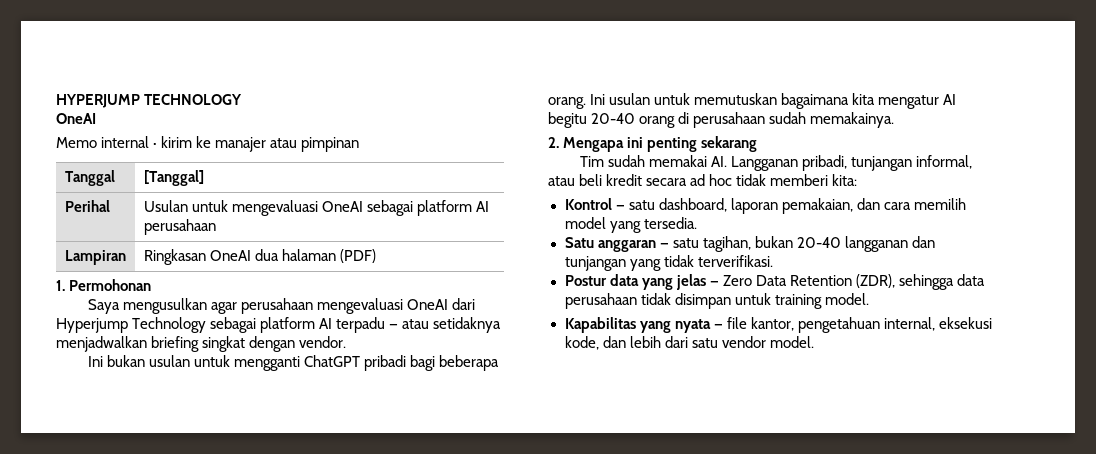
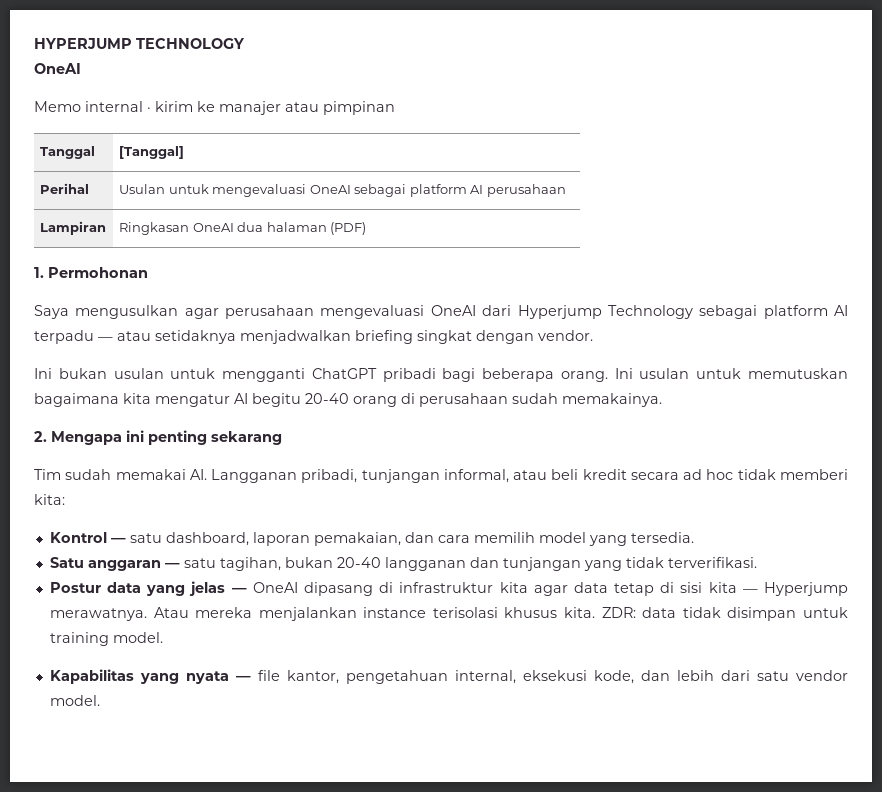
- Postur data yang jelas — Zero Data Retention (ZDR), sehingga data perusahaan tidak disimpan untuk training model.
+ Postur data yang jelas — OneAI dipasang di infrastruktur kita agar data tetap di sisi kita — Hyperjump merawatnya. Atau mereka menjalankan instance terisolasi khusus kita. ZDR: data tidak disimpan untuk training model.

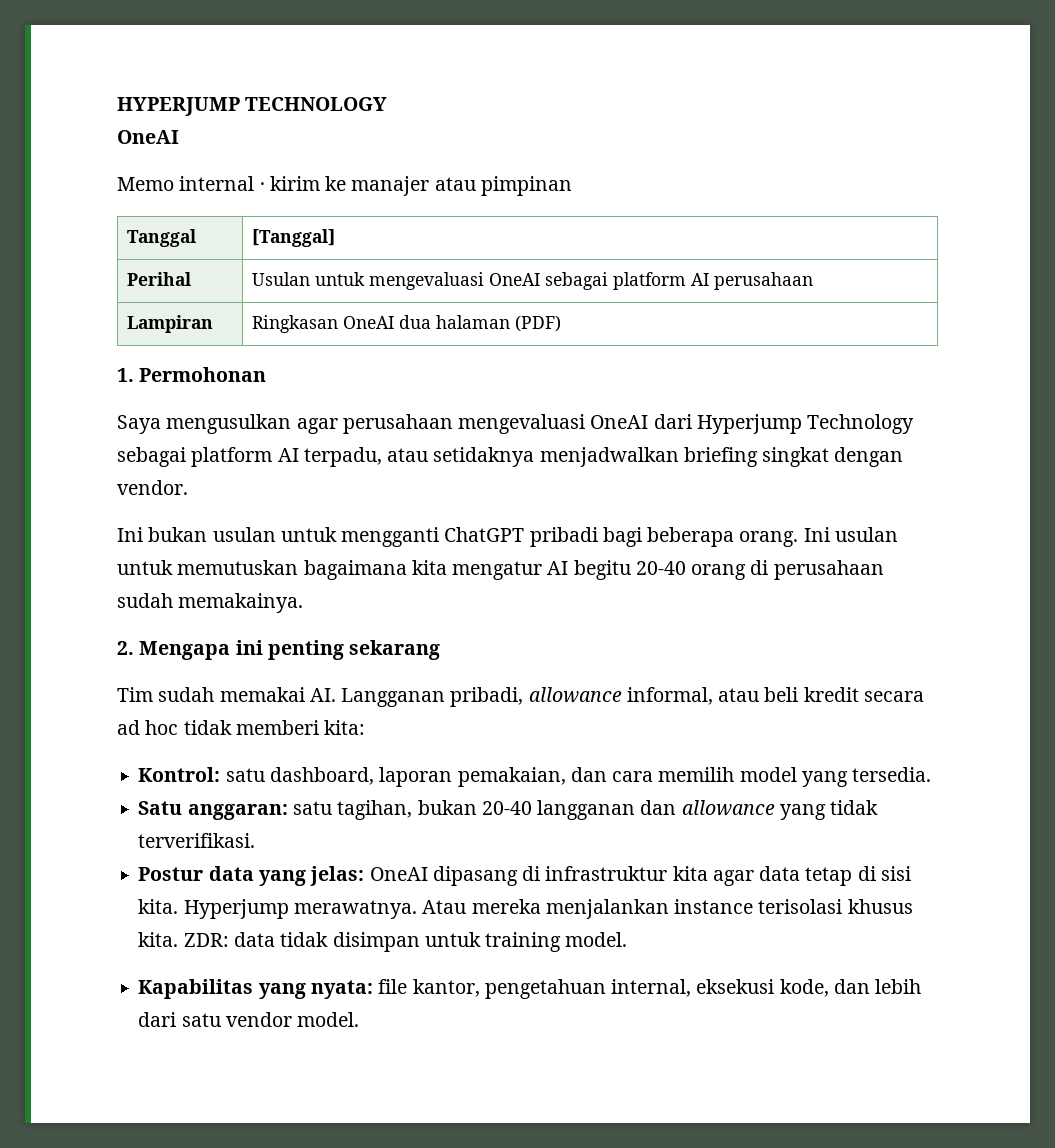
- Saya mengusulkan agar perusahaan mengevaluasi OneAI dari Hyperjump Technology sebagai platform AI terpadu — atau setidaknya menjadwalkan briefing singkat dengan vendor.
+ Saya mengusulkan agar perusahaan mengevaluasi OneAI dari Hyperjump Technology sebagai platform AI terpadu, atau setidaknya menjadwalkan briefing singkat dengan vendor.
- Tim sudah memakai AI. Langganan pribadi, tunjangan informal, atau beli kredit secara ad hoc tidak memberi kita:
+ Tim sudah memakai AI. Langganan pribadi, allowance informal, atau beli kredit secara ad hoc tidak memberi kita:
- Kontrol — satu dashboard, laporan pemakaian, dan cara memilih model yang tersedia.
+ Kontrol: satu dashboard, laporan pemakaian, dan cara memilih model yang tersedia.
- Satu anggaran — satu tagihan, bukan 20-40 langganan dan tunjangan yang tidak terverifikasi.
+ Satu anggaran: satu tagihan, bukan 20-40 langganan dan allowance yang tidak terverifikasi.
- Postur data yang jelas — OneAI dipasang di infrastruktur kita agar data tetap di sisi kita — Hyperjump merawatnya.
+ Postur data yang jelas: OneAI dipasang di infrastruktur kita agar data tetap di sisi kita. Hyperjump merawatnya.
- Kapabilitas yang nyata — file kantor, pengetahuan internal, eksekusi kode, dan lebih dari satu vendor model.
+ Kapabilitas yang nyata: file kantor, pengetahuan internal, eksekusi kode, dan lebih dari satu vendor model.

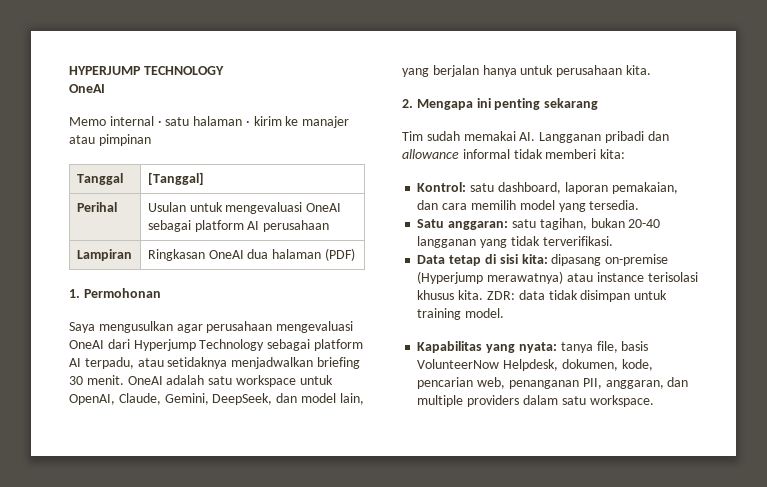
- Memo internal · kirim ke manajer atau pimpinan
+ Memo internal · satu halaman · kirim ke manajer atau pimpinan
- Saya mengusulkan agar perusahaan mengevaluasi OneAI dari Hyperjump Technology sebagai platform AI terpadu, atau setidaknya menjadwalkan briefing singkat dengan vendor.
- Ini bukan usulan untuk mengganti ChatGPT pribadi bagi beberapa orang. Ini usulan untuk memutuskan bagaimana kita mengatur AI begitu 20-40 orang di perusahaan sudah memakainya.
+ Saya mengusulkan agar perusahaan mengevaluasi OneAI dari Hyperjump Technology sebagai platform AI terpadu, atau setidaknya menjadwalkan briefing 30 menit. OneAI adalah satu workspace untuk OpenAI, Claude, Gemini, DeepSeek, dan model lain, yang berjalan hanya untuk perusahaan kita.
- Tim sudah memakai AI. Langganan pribadi, allowance informal, atau beli kredit secara ad hoc tidak memberi kita:
+ Tim sudah memakai AI. Langganan pribadi dan allowance informal tidak memberi kita:
- Satu anggaran: satu tagihan, bukan 20-40 langganan dan allowance yang tidak terverifikasi.
+ Satu anggaran: satu tagihan, bukan 20-40 langganan yang tidak terverifikasi.
- Postur data yang jelas: OneAI dipasang di infrastruktur kita agar data tetap di sisi kita. Hyperjump merawatnya. Atau mereka menjalankan instance terisolasi khusus kita.
+ Data tetap di sisi kita: dipasang on-premise (Hyperjump merawatnya) atau instance terisolasi khusus kita.
- Kapabilitas yang nyata: file kantor, pengetahuan internal, eksekusi kode, dan lebih dari satu vendor model.
+ Kapabilitas yang nyata: tanya file, basis VolunteerNow Helpdesk, dokumen, kode, pencarian web, penanganan PII, anggaran, dan multiple providers dalam satu workspace.

